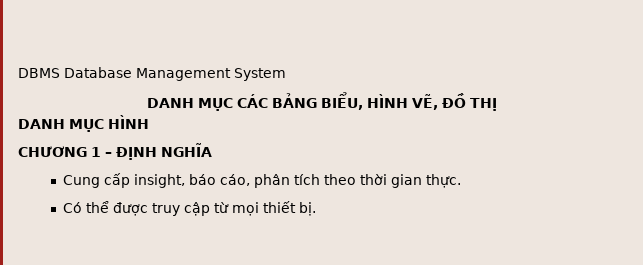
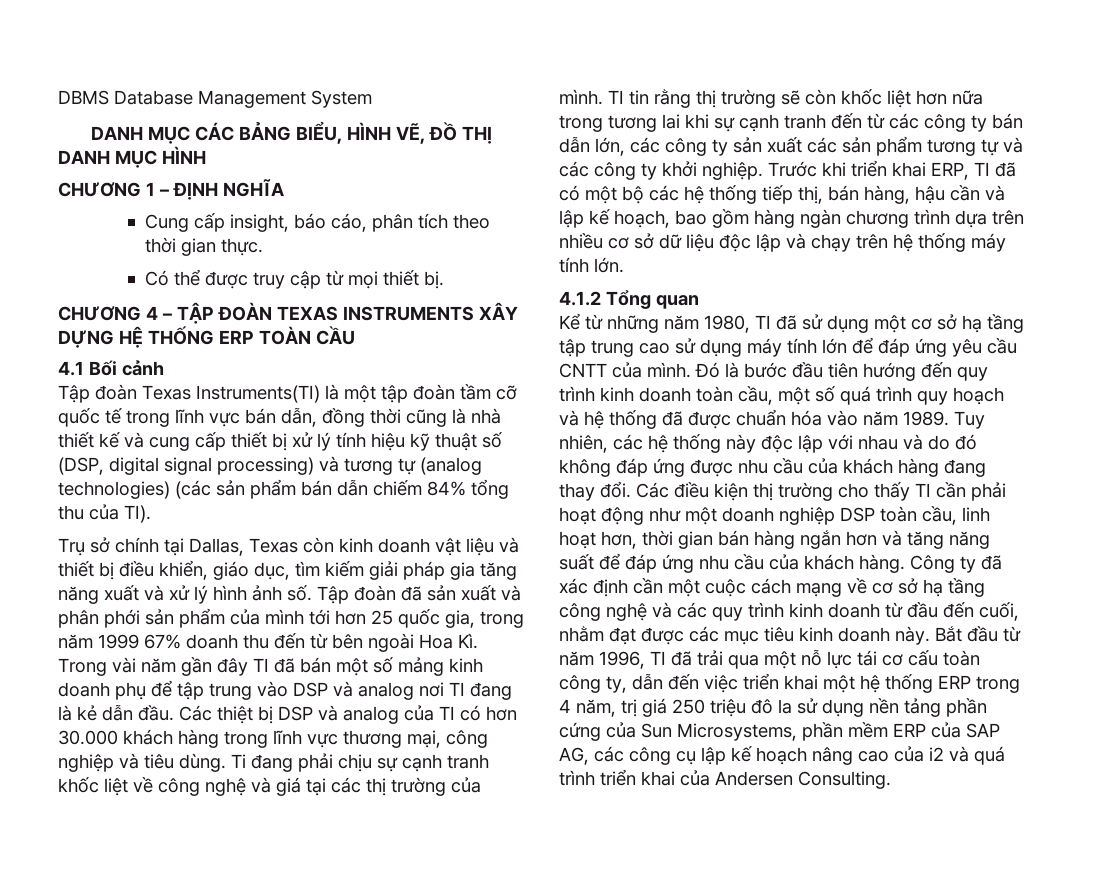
+ CHƯƠNG 4 – TẬP ĐOÀN TEXAS INSTRUMENTS XÂY DỰNG HỆ THỐNG ERP TOÀN CẦU
+ 4.1 Bối cảnh
+ Tập đoàn Texas Instruments(TI) là một tập đoàn tầm cỡ quốc tế trong lĩnh vực bán dẫn, đồng thời cũng là nhà thiết kế và cung cấp thiết bị xử lý tính hiệu kỹ thuật số (DSP, digital signal processing) và tương tự (analog technologies) (các sản phẩm bán dẫn chiếm 84% tổng thu của TI).
+ Trụ sở chính tại Dallas, Texas còn kinh doanh vật liệu và thiết bị điều khiển, giáo dục, tìm kiếm giải pháp gia tăng năng xuất và xử lý hình ảnh số. Tập đoàn đã sản xuất và phân phới sản phẩm của mình tới hơn 25 quốc gia, trong năm 1999 67% doanh thu đến từ bên ngoài Hoa Kì. Trong vài năm gần đây TI đã bán một số mảng kinh doanh phụ để tập trung vào DSP và analog nơi TI đang là kẻ dẫn đầu. Các thiệt bị DSP và analog của TI có hơn 30.000 khách hàng trong lĩnh vực thương mại, công nghiệp và tiêu dùng. Ti đang phải chịu sự cạnh tranh khốc liệt về công nghệ và giá tại các thị trường của mình. TI tin rằng thị trường sẽ còn khốc liệt hơn nữa trong tương lai khi sự cạnh tranh đến từ các công ty bán dẫn lớn, các công ty sản xuất các sản phẩm tương tự và các công ty khởi nghiệp. Trước khi triển khai ERP, TI đã có một bộ các hệ thống tiếp thị, bán hàng, hậu cần và lập kế hoạch, bao gồm hàng ngàn chương trình dựa trên nhiều cơ sở dữ liệu độc lập và chạy trên hệ thống máy tính lớn.
+ 4.1.2 Tổng quan
+ Kể từ những năm 1980, TI đã sử dụng một cơ sở hạ tầng tập trung cao sử dụng máy tính lớn để đáp ứng yêu cầu CNTT của mình. Đó là bước đầu tiên hướng đến quy trình kinh doanh toàn cầu, một số quá trình quy hoạch và hệ thống đã được chuẩn hóa vào năm 1989. Tuy nhiên, các hệ thống này độc lập với nhau và do đó không đáp ứng được nhu cầu của khách hàng đang thay đổi. Các điều kiện thị trường cho thấy TI cần phải hoạt động như một doanh nghiệp DSP toàn cầu, linh hoạt hơn, thời gian bán hàng ngắn hơn và tăng năng suất để đáp ứng nhu cầu của khách hàng. Công ty đã xác định cần một cuộc cách mạng về cơ sở hạ tầng công nghệ và các quy trình kinh doanh từ đầu đến cuối, nhằm đạt được các mục tiêu kinh doanh này. Bắt đầu từ năm 1996, TI đã trải qua một nỗ lực tái cơ cấu toàn công ty, dẫn đến việc triển khai một hệ thống ERP trong 4 năm, trị giá 250 triệu đô la sử dụng nền tảng phần cứng của Sun Microsystems, phần mềm ERP của SAP AG, các công cụ lập kế hoạch nâng cao của i2 và quá trình triển khai của Andersen Consulting.

